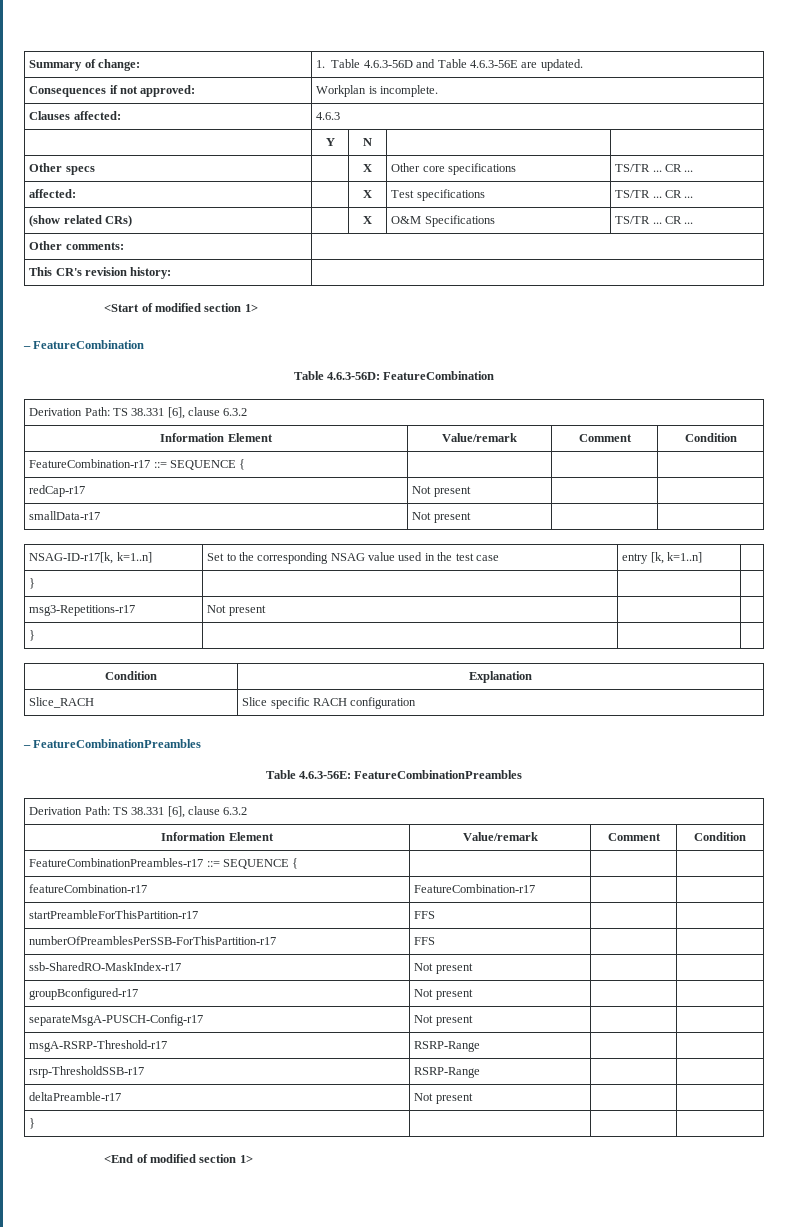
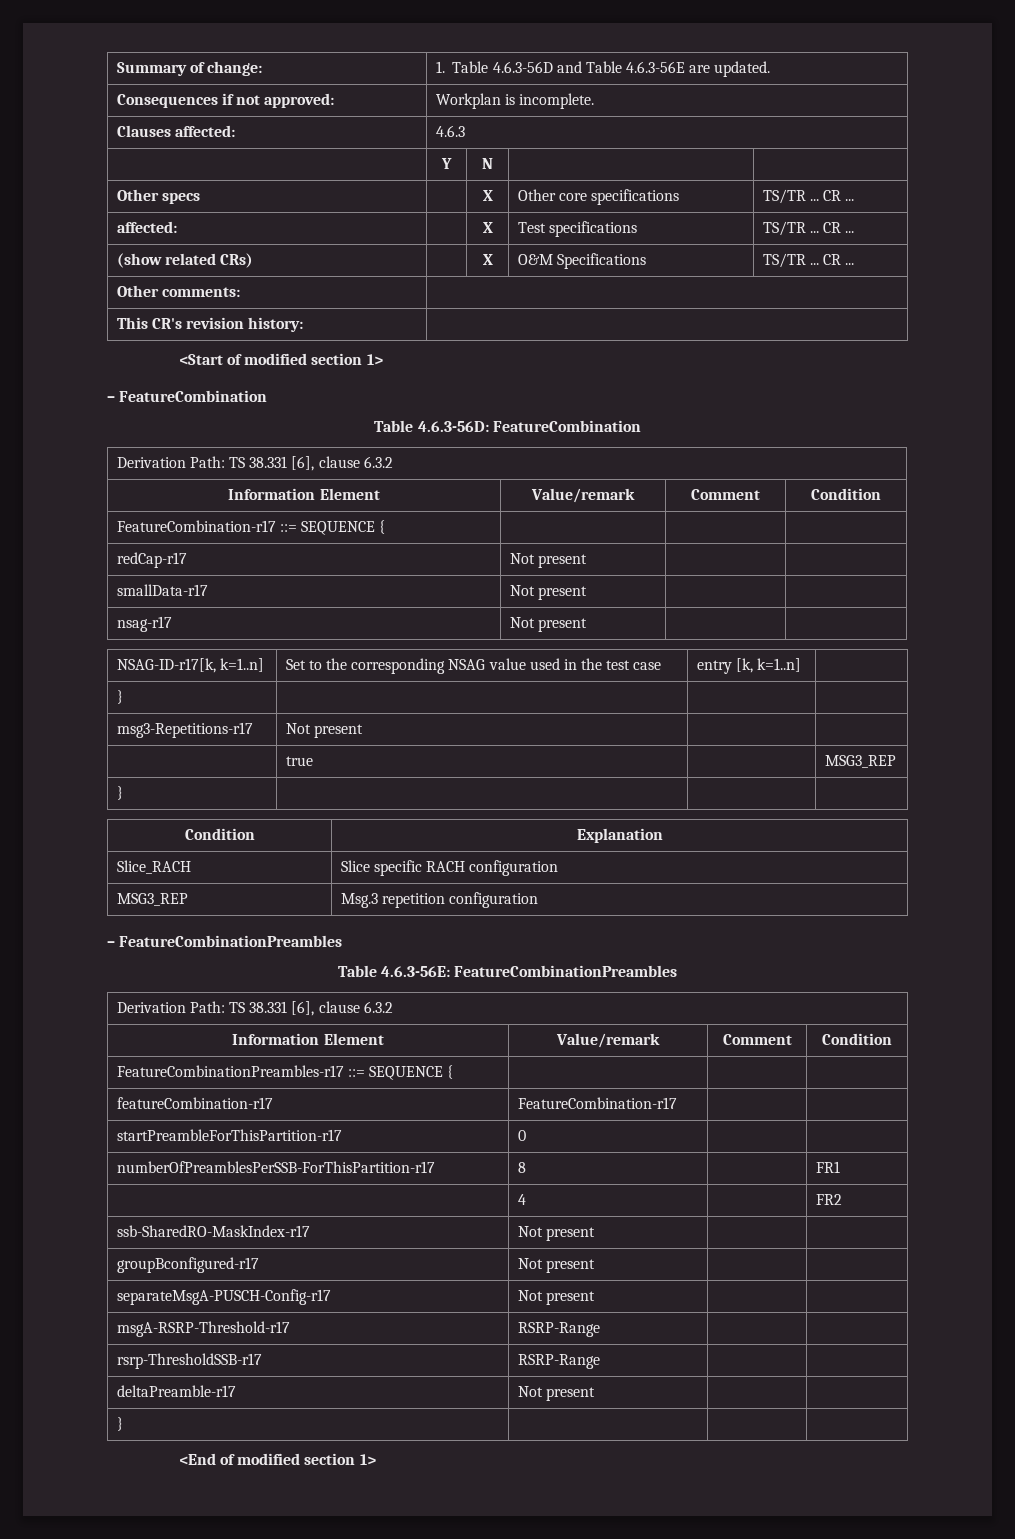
+ nsag-r17 | Not present | |
+ | true | | MSG3_REP
+ MSG3_REP | Msg.3 repetition configuration
- startPreambleForThisPartition-r17 | FFS | |
+ startPreambleForThisPartition-r17 | 0 | |
- numberOfPreamblesPerSSB-ForThisPartition-r17 | FFS | |
+ numberOfPreamblesPerSSB-ForThisPartition-r17 | 8 | | FR1
+ | 4 | | FR2

